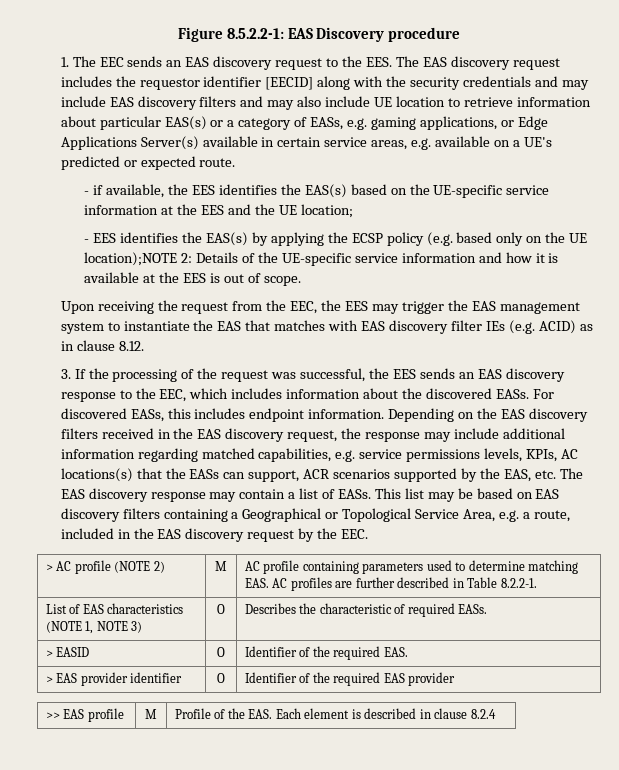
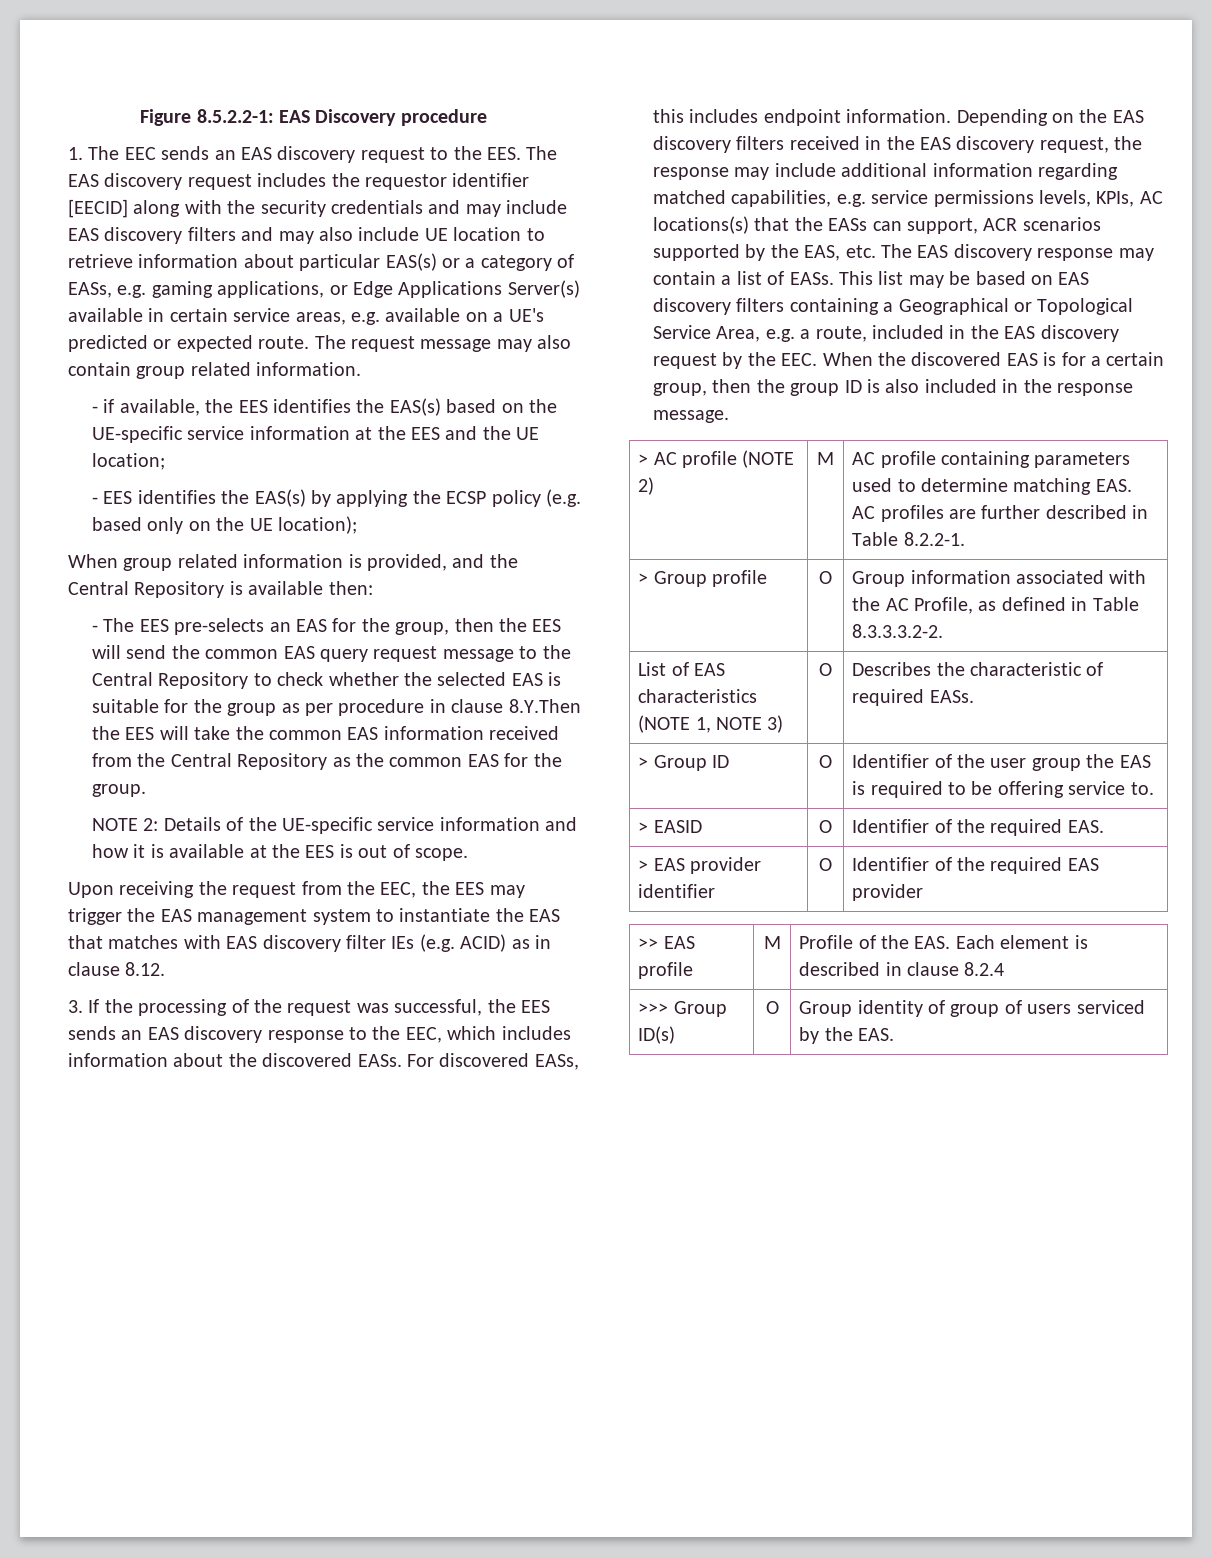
+ The request message may also contain group related information.
- - EES identifies the EAS(s) by applying the ECSP policy (e.g. based only on the UE location);NOTE 2: Details of the UE-specific service information and how it is available at the EES is out of scope.
+ - EES identifies the EAS(s) by applying the ECSP policy (e.g. based only on the UE location);
+ When group related information is provided, and the Central Repository is available then:
+ - The EES pre-selects an EAS for the group, then the EES will send the common EAS query request message to the Central Repository to check whether the selected EAS is suitable for the group as per procedure in clause 8.Y.Then the EES will take the common EAS information received from the Central Repository as the common EAS for the group.
+ NOTE 2: Details of the UE-specific service information and how it is available at the EES is out of scope.
- This list may be based on EAS discovery filters containing a Geographical or Topological Service Area, e.g. a route, included in the EAS discovery request by the EEC.
+ This list may be based on EAS discovery filters containing a Geographical or Topological Service Area, e.g. a route, included in the EAS discovery request by the EEC. When the discovered EAS is for a certain group, then the group ID is also included in the response message.
+ > Group profile | O | Group information associated with the AC Profile, as defined in Table 8.3.3.3.2-2.
+ > Group ID | O | Identifier of the user group the EAS is required to be offering service to.
+ >>> Group ID(s) | O | Group identity of group of users serviced by the EAS.

